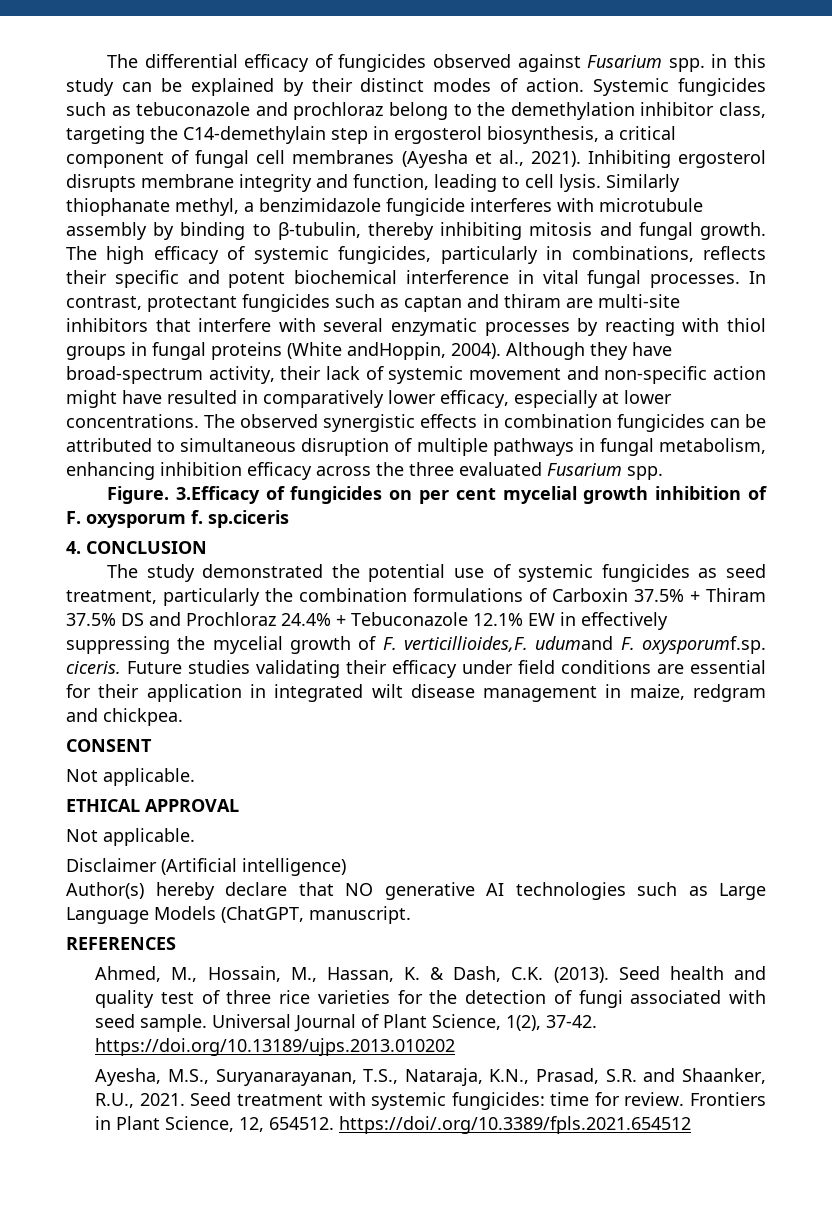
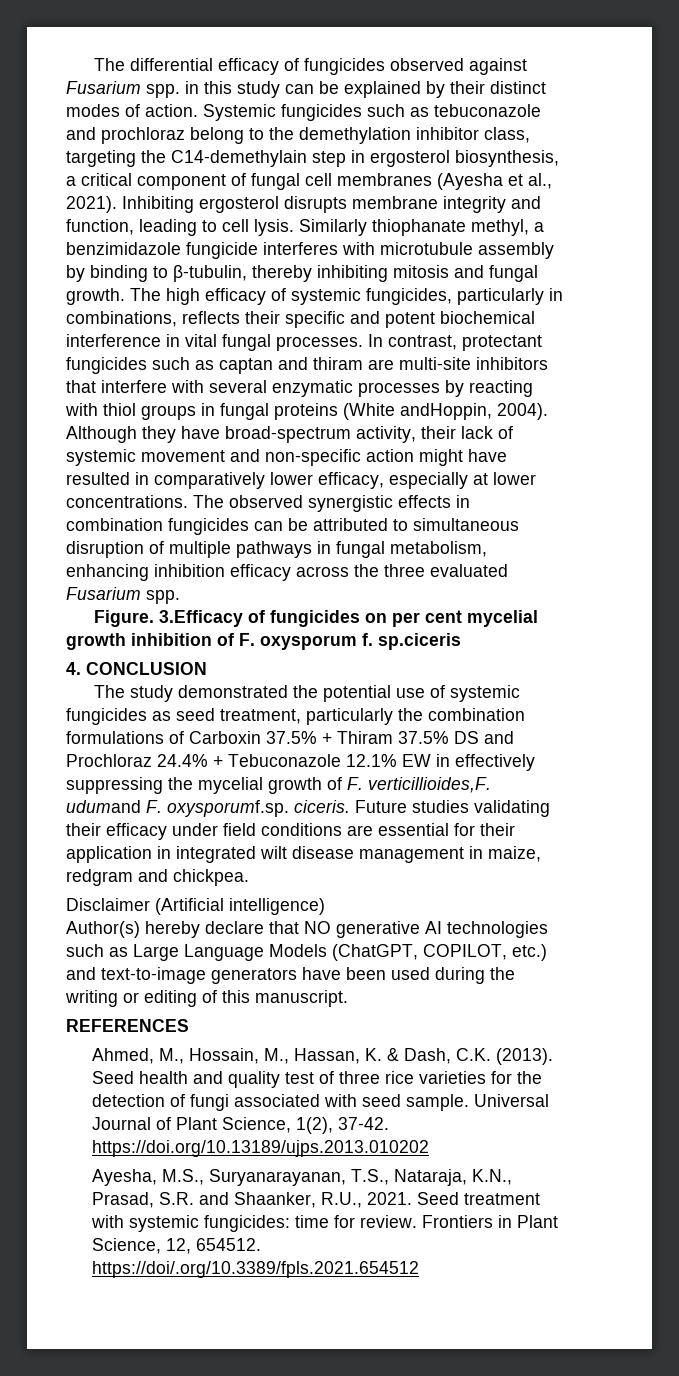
- CONSENT
- Not applicable.
- ETHICAL APPROVAL
- Not applicable.
- Author(s) hereby declare that NO generative AI technologies such as Large Language Models (ChatGPT, manuscript.
+ Author(s) hereby declare that NO generative AI technologies such as Large Language Models (ChatGPT, COPILOT, etc.) and text-to-image generators have been used during the writing or editing of this manuscript.

